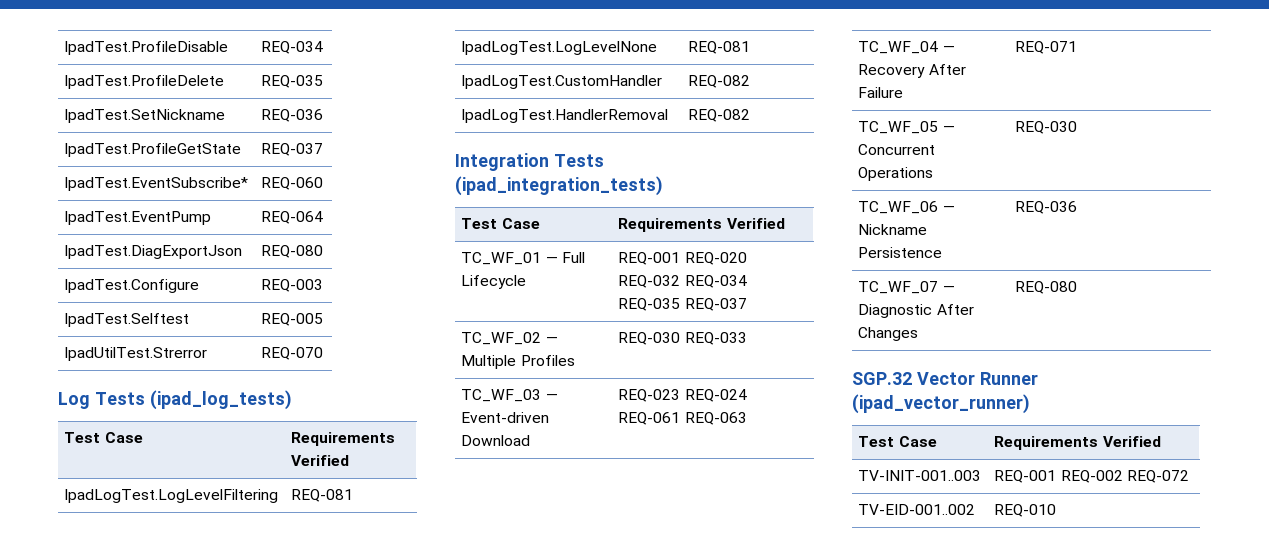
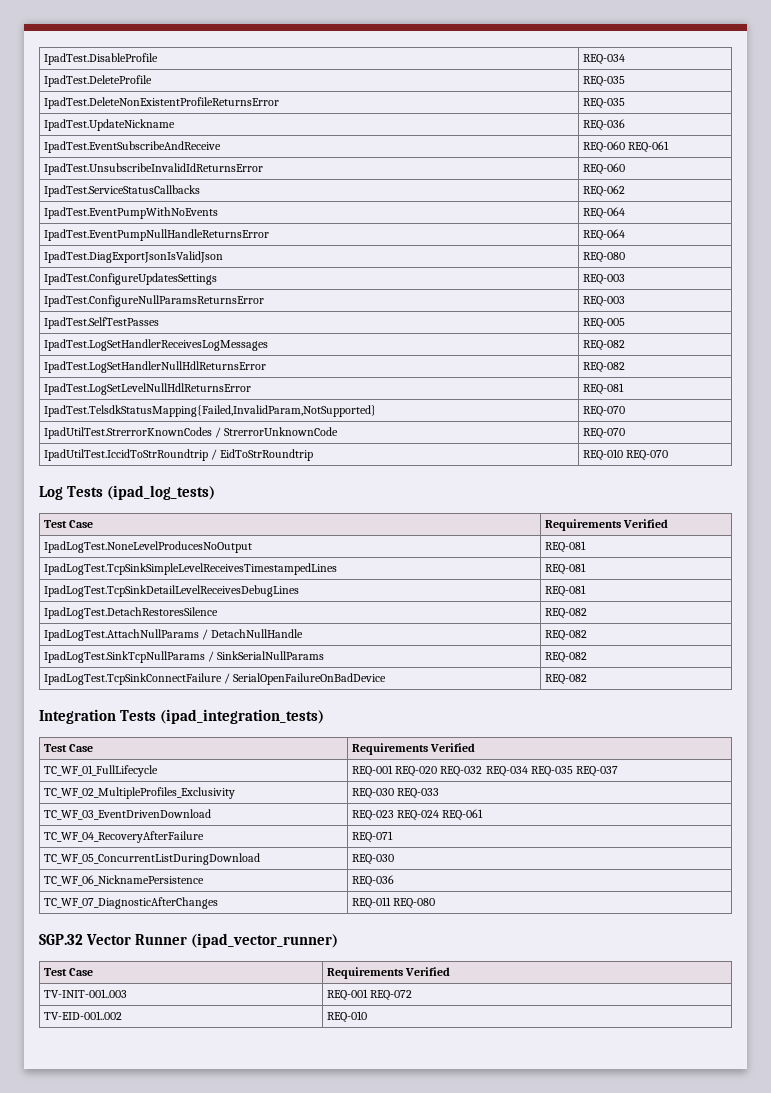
- IpadTest.ProfileDisable | REQ-034
+ IpadTest.DisableProfile | REQ-034
- IpadTest.ProfileDelete | REQ-035
- IpadTest.SetNickname | REQ-036
- IpadTest.ProfileGetState | REQ-037
- IpadTest.EventSubscribe* | REQ-060
- IpadTest.EventPump | REQ-064
- IpadTest.DiagExportJson | REQ-080
- IpadTest.Configure | REQ-003
- IpadTest.Selftest | REQ-005
- IpadUtilTest.Strerror | REQ-070
+ IpadTest.DeleteProfile | REQ-035
+ IpadTest.DeleteNonExistentProfileReturnsError | REQ-035
+ IpadTest.UpdateNickname | REQ-036
+ IpadTest.EventSubscribeAndReceive | REQ-060 REQ-061
+ IpadTest.UnsubscribeInvalidIdReturnsError | REQ-060
+ IpadTest.ServiceStatusCallbacks | REQ-062
+ IpadTest.EventPumpWithNoEvents | REQ-064
+ IpadTest.EventPumpNullHandleReturnsError | REQ-064
+ IpadTest.DiagExportJsonIsValidJson | REQ-080
+ IpadTest.ConfigureUpdatesSettings | REQ-003
+ IpadTest.ConfigureNullParamsReturnsError | REQ-003
+ IpadTest.SelfTestPasses | REQ-005
+ IpadTest.LogSetHandlerReceivesLogMessages | REQ-082
+ IpadTest.LogSetHandlerNullHdlReturnsError | REQ-082
+ IpadTest.LogSetLevelNullHdlReturnsError | REQ-081
+ IpadTest.TelsdkStatusMapping{Failed,InvalidParam,NotSupported} | REQ-070
+ IpadUtilTest.StrerrorKnownCodes / StrerrorUnknownCode | REQ-070
+ IpadUtilTest.IccidToStrRoundtrip / EidToStrRoundtrip | REQ-010 REQ-070
- IpadLogTest.LogLevelFiltering | REQ-081
- IpadLogTest.LogLevelNone | REQ-081
- IpadLogTest.CustomHandler | REQ-082
- IpadLogTest.HandlerRemoval | REQ-082
+ IpadLogTest.NoneLevelProducesNoOutput | REQ-081
+ IpadLogTest.TcpSinkSimpleLevelReceivesTimestampedLines | REQ-081
+ IpadLogTest.TcpSinkDetailLevelReceivesDebugLines | REQ-081
+ IpadLogTest.DetachRestoresSilence | REQ-082
+ IpadLogTest.AttachNullParams / DetachNullHandle | REQ-082
+ IpadLogTest.SinkTcpNullParams / SinkSerialNullParams | REQ-082
+ IpadLogTest.TcpSinkConnectFailure / SerialOpenFailureOnBadDevice | REQ-082
- TC_WF_01 — Full Lifecycle | REQ-001 REQ-020 REQ-032 REQ-034 REQ-035 REQ-037
+ TC_WF_01_FullLifecycle | REQ-001 REQ-020 REQ-032 REQ-034 REQ-035 REQ-037
- TC_WF_02 — Multiple Profiles | REQ-030 REQ-033
- TC_WF_03 — Event-driven Download | REQ-023 REQ-024 REQ-061 REQ-063
- TC_WF_04 — Recovery After Failure | REQ-071
- TC_WF_05 — Concurrent Operations | REQ-030
- TC_WF_06 — Nickname Persistence | REQ-036
- TC_WF_07 — Diagnostic After Changes | REQ-080
+ TC_WF_02_MultipleProfiles_Exclusivity | REQ-030 REQ-033
+ TC_WF_03_EventDrivenDownload | REQ-023 REQ-024 REQ-061
+ TC_WF_04_RecoveryAfterFailure | REQ-071
+ TC_WF_05_ConcurrentListDuringDownload | REQ-030
+ TC_WF_06_NicknamePersistence | REQ-036
+ TC_WF_07_DiagnosticAfterChanges | REQ-011 REQ-080
- TV-INIT-001..003 | REQ-001 REQ-002 REQ-072
+ TV-INIT-001..003 | REQ-001 REQ-072

